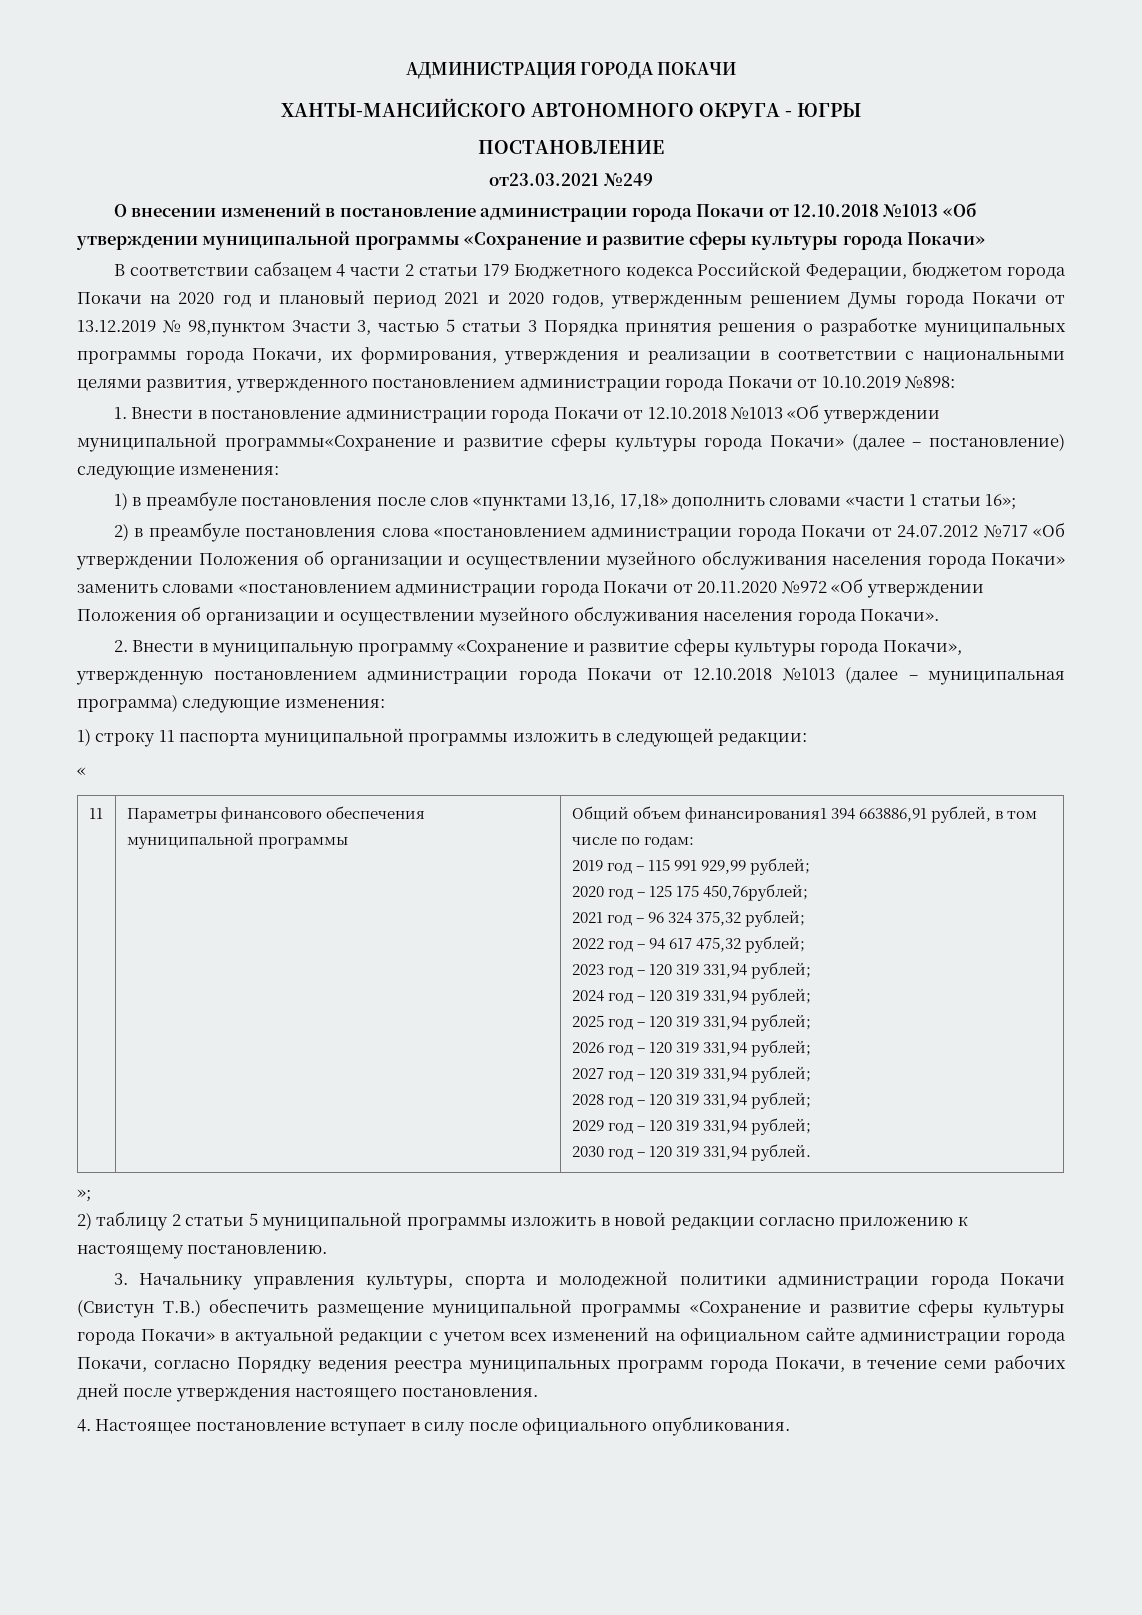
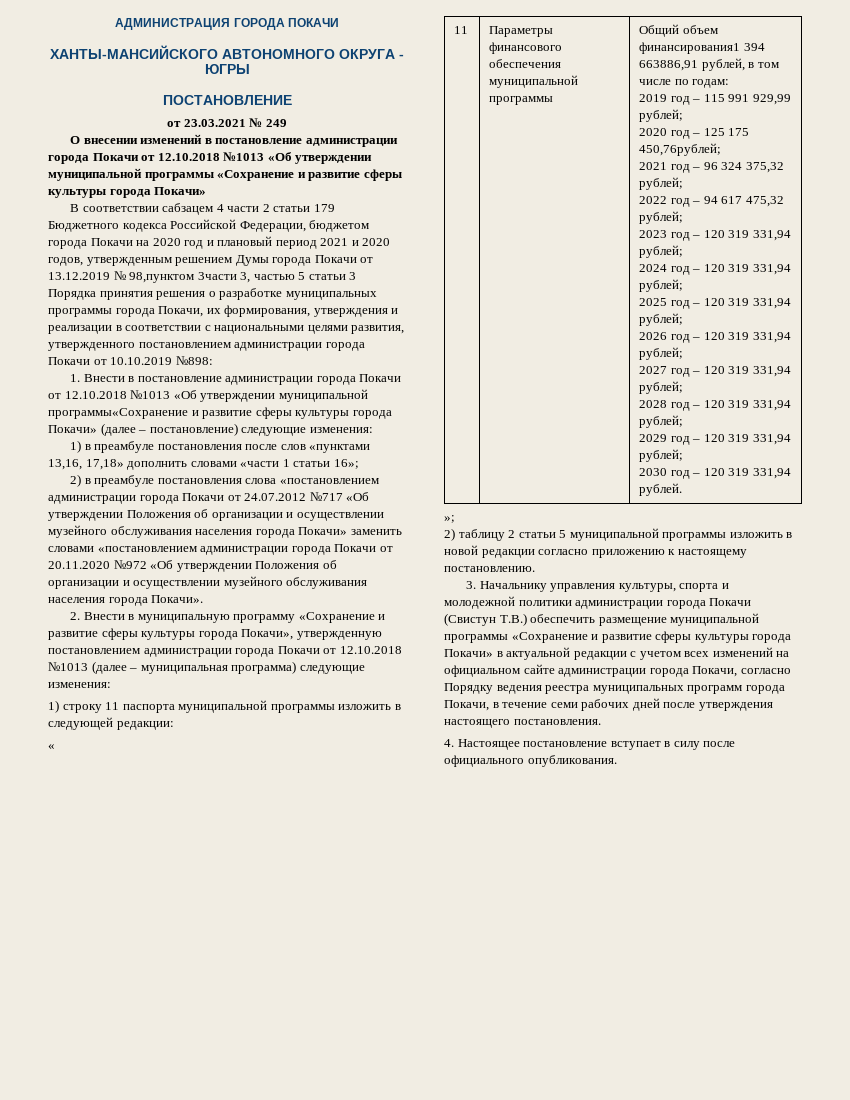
- от23.03.2021 №249
+ от 23.03.2021 № 249

